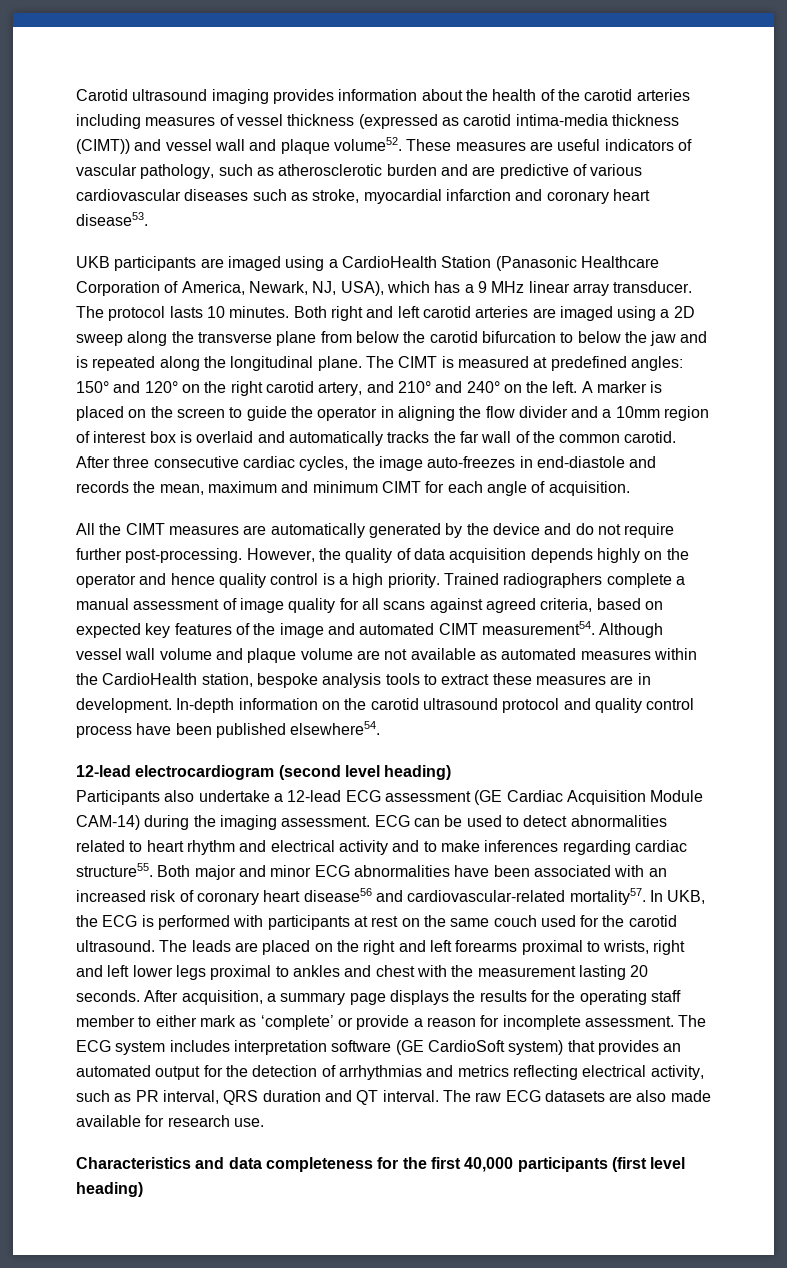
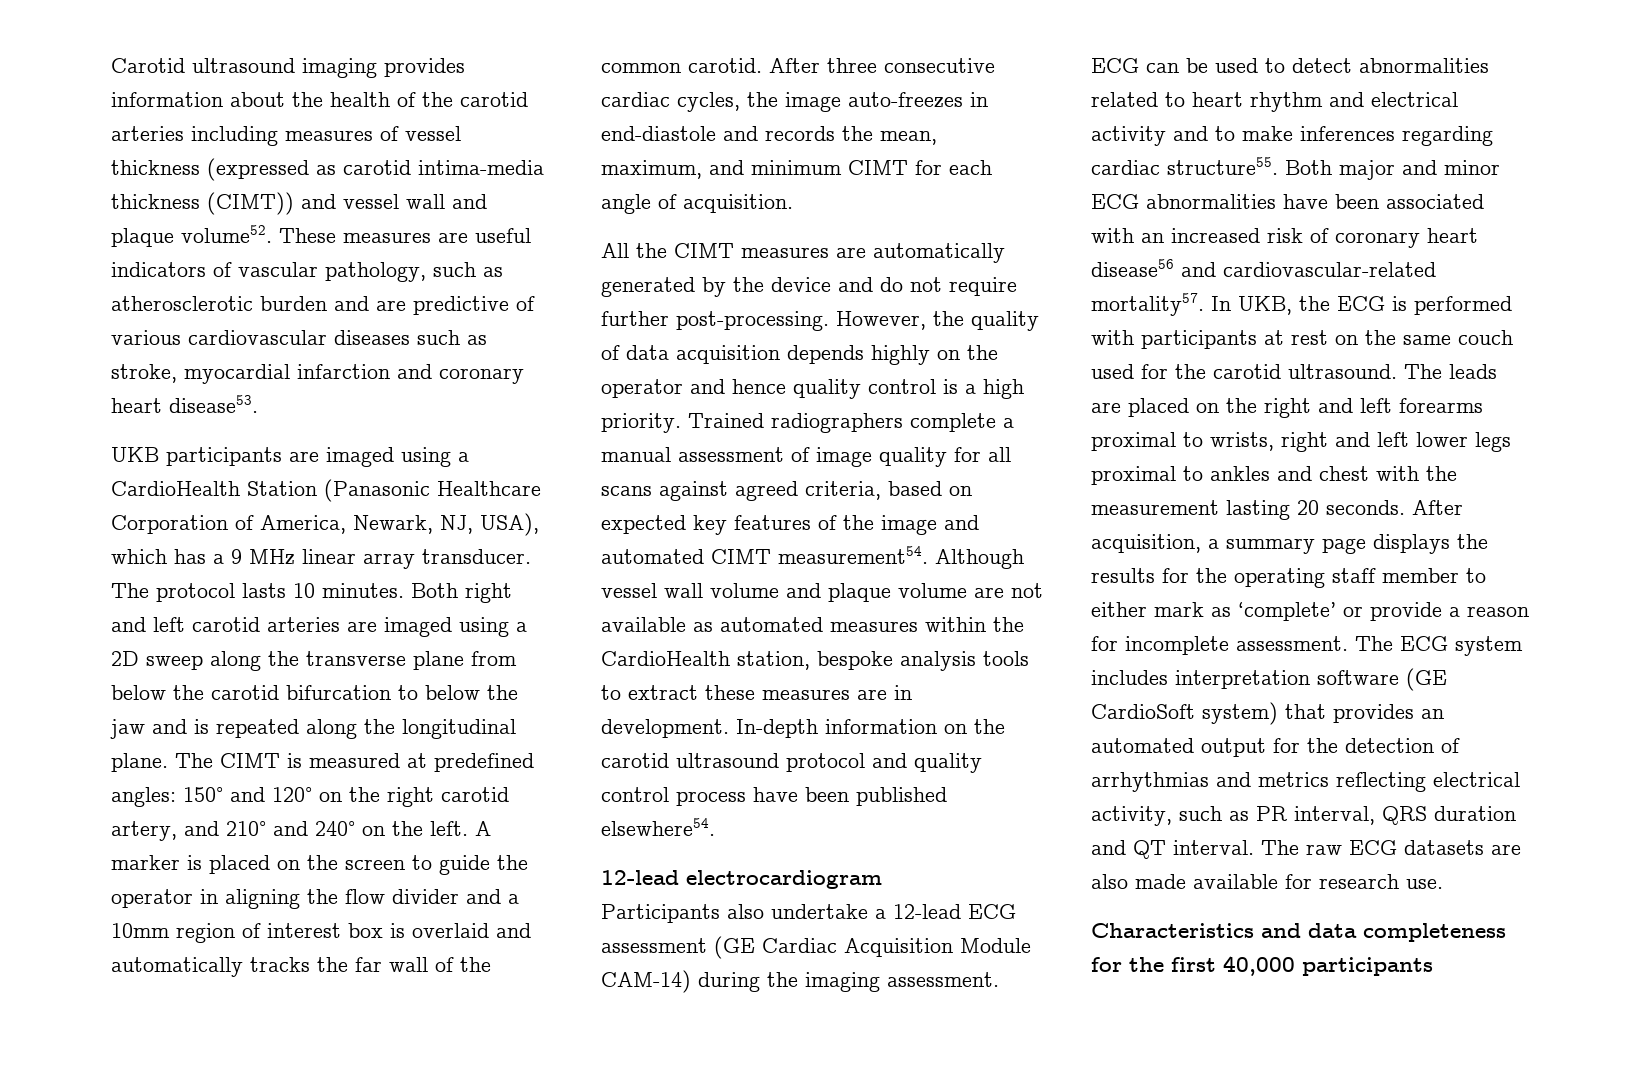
- After three consecutive cardiac cycles, the image auto-freezes in end-diastole and records the mean, maximum and minimum CIMT for each angle of acquisition.
+ After three consecutive cardiac cycles, the image auto-freezes in end-diastole and records the mean, maximum, and minimum CIMT for each angle of acquisition.
- 12-lead electrocardiogram (second level heading)
+ 12-lead electrocardiogram
- Characteristics and data completeness for the first 40,000 participants (first level heading)
+ Characteristics and data completeness for the first 40,000 participants

